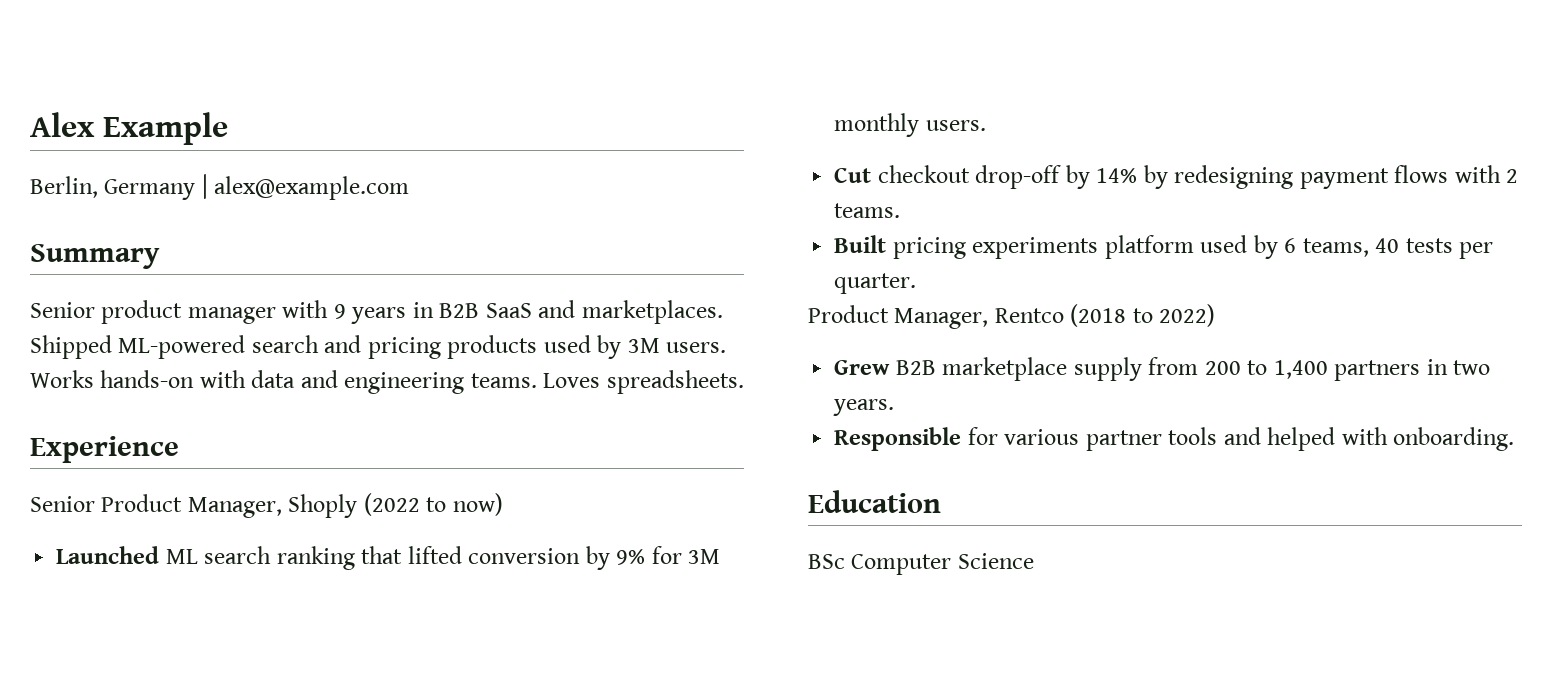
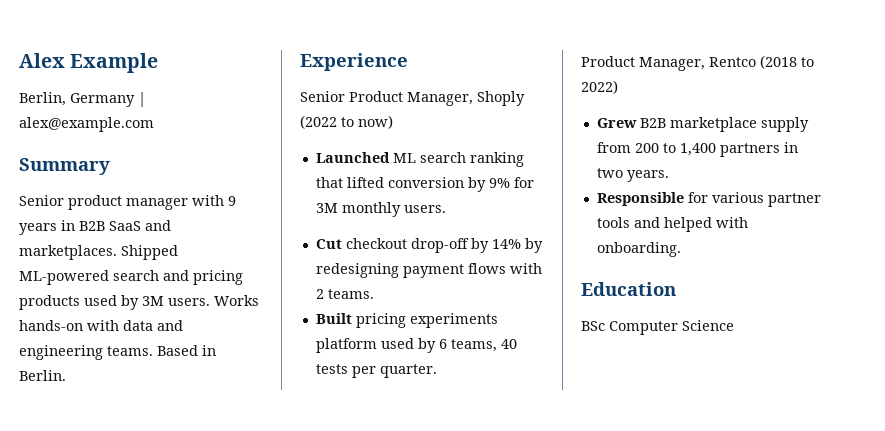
- Loves spreadsheets.
+ Based in Berlin.

